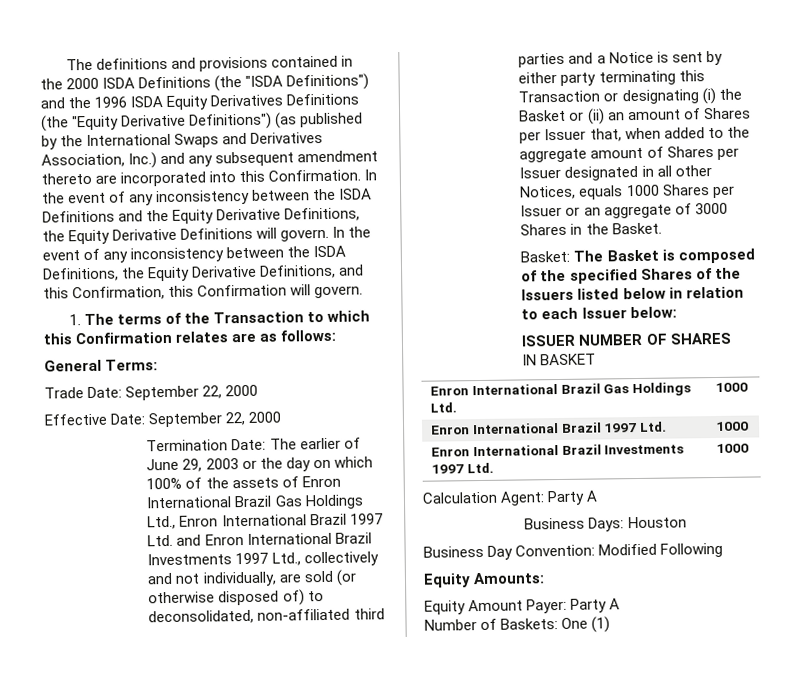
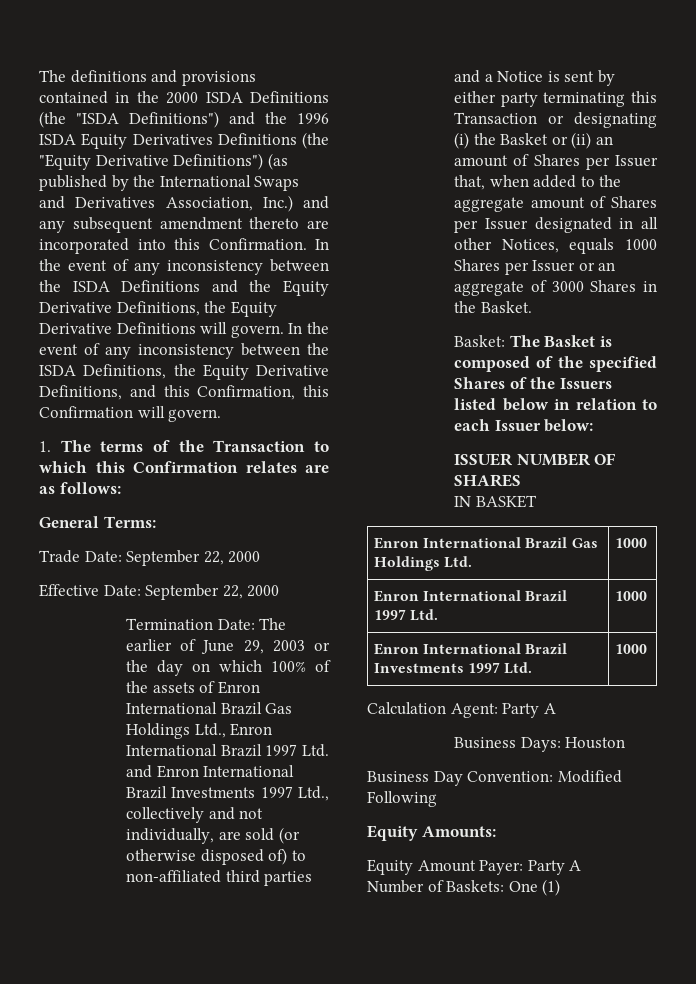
- The earlier of June 29, 2003 or the day on which 100% of the assets of Enron International Brazil Gas Holdings Ltd., Enron International Brazil 1997 Ltd. and Enron International Brazil Investments 1997 Ltd., collectively and not individually, are sold (or otherwise disposed of) to deconsolidated, non-affiliated third parties and a Notice is sent by either party terminating this Transaction or designating (i) the Basket or (ii) an amount of Shares per Issuer that, when added to the aggregate amount of Shares per Issuer designated in all other Notices, equals 1000 Shares per Issuer or an aggregate of 3000 Shares in the Basket.
+ The earlier of June 29, 2003 or the day on which 100% of the assets of Enron International Brazil Gas Holdings Ltd., Enron International Brazil 1997 Ltd. and Enron International Brazil Investments 1997 Ltd., collectively and not individually, are sold (or otherwise disposed of) to non-affiliated third parties and a Notice is sent by either party terminating this Transaction or designating (i) the Basket or (ii) an amount of Shares per Issuer that, when added to the aggregate amount of Shares per Issuer designated in all other Notices, equals 1000 Shares per Issuer or an aggregate of 3000 Shares in the Basket.

